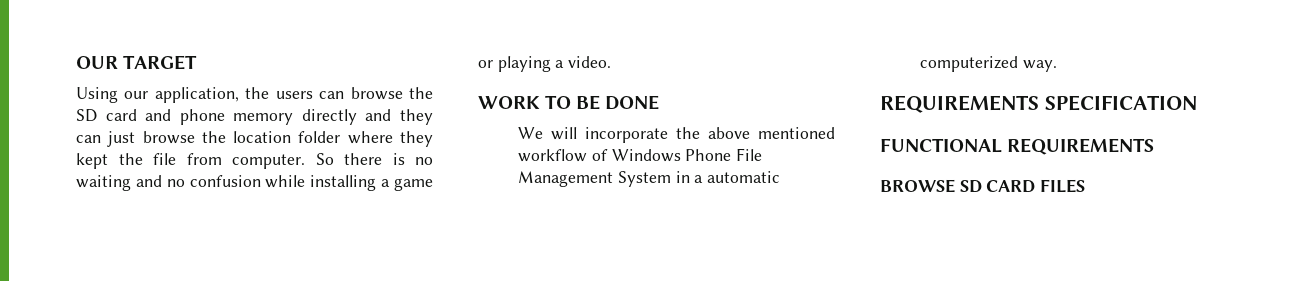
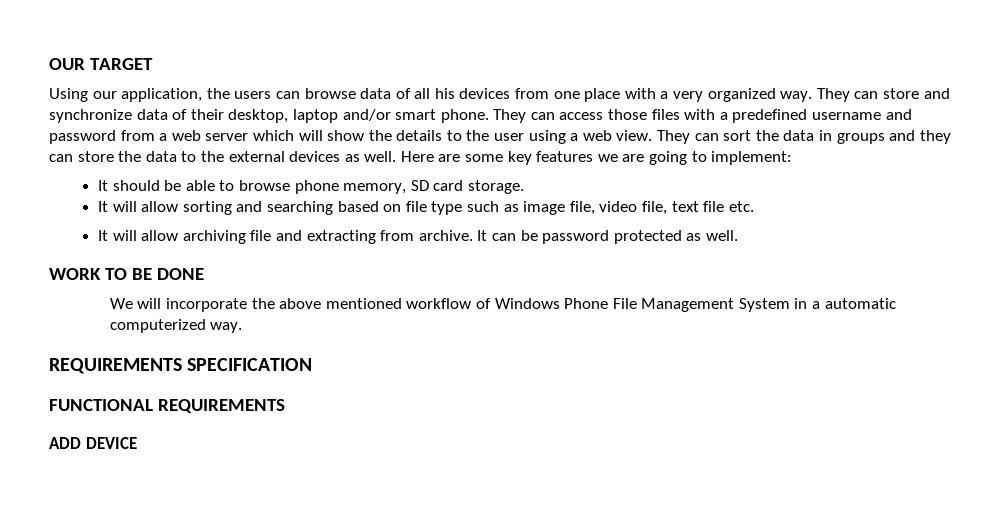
- Using our application, the users can browse the SD card and phone memory directly and they can just browse the location folder where they kept the file from computer. So there is no waiting and no confusion while installing a game or playing a video.
+ Using our application, the users can browse data of all his devices from one place with a very organized way. They can store and synchronize data of their desktop, laptop and/or smart phone. They can access those files with a predefined username and password from a web server which will show the details to the user using a web view. They can sort the data in groups and they can store the data to the external devices as well. Here are some key features we are going to implement:
+ It should be able to browse phone memory, SD card storage.
+ It will allow sorting and searching based on file type such as image file, video file, text file etc.
+ It will allow archiving file and extracting from archive. It can be password protected as well.
- BROWSE SD CARD FILES
+ ADD DEVICE

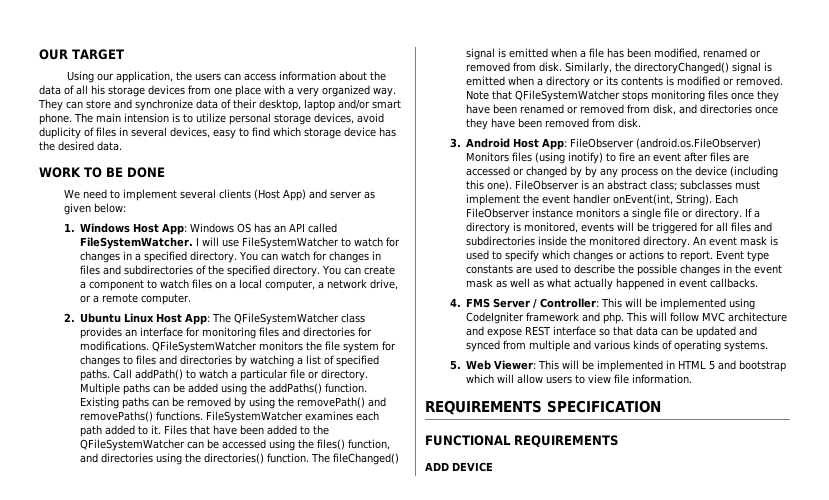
- Using our application, the users can browse data of all his devices from one place with a very organized way.
+ Using our application, the users can access information about the data of all his storage devices from one place with a very organized way.
- They can access those files with a predefined username and password from a web server which will show the details to the user using a web view. They can sort the data in groups and they can store the data to the external devices as well. Here are some key features we are going to implement:
- It should be able to browse phone memory, SD card storage.
- It will allow sorting and searching based on file type such as image file, video file, text file etc.
- It will allow archiving file and extracting from archive. It can be password protected as well.
+ The main intension is to utilize personal storage devices, avoid duplicity of files in several devices, easy to find which storage device has the desired data.
- We will incorporate the above mentioned workflow of Windows Phone File Management System in a automatic computerized way.
+ We need to implement several clients (Host App) and server as given below:
+ 1. Windows Host App: Windows OS has an API called FileSystemWatcher. I will use FileSystemWatcher to watch for changes in a specified directory. You can watch for changes in files and subdirectories of the specified directory. You can create a component to watch files on a local computer, a network drive, or a remote computer.
+ 2. Ubuntu Linux Host App: The QFileSystemWatcher class provides an interface for monitoring files and directories for modifications. QFileSystemWatcher monitors the file system for changes to files and directories by watching a list of specified paths. Call addPath() to watch a particular file or directory. Multiple paths can be added using the addPaths() function. Existing paths can be removed by using the removePath() and removePaths() functions. FileSystemWatcher examines each path added to it. Files that have been added to the QFileSystemWatcher can be accessed using the files() function, and directories using the directories() function. The fileChanged() signal is emitted when a file has been modified, renamed or removed from disk. Similarly, the directoryChanged() signal is emitted when a directory or its contents is modified or removed. Note that QFileSystemWatcher stops monitoring files once they have been renamed or removed from disk, and directories once they have been removed from disk.
+ 3. Android Host App: FileObserver (android.os.FileObserver) Monitors files (using inotify) to fire an event after files are accessed or changed by by any process on the device (including this one). FileObserver is an abstract class; subclasses must implement the event handler onEvent(int, String). Each FileObserver instance monitors a single file or directory. If a directory is monitored, events will be triggered for all files and subdirectories inside the monitored directory. An event mask is used to specify which changes or actions to report. Event type constants are used to describe the possible changes in the event mask as well as what actually happened in event callbacks.
+ 4. FMS Server / Controller: This will be implemented using CodeIgniter framework and php. This will follow MVC architecture and expose REST interface so that data can be updated and synced from multiple and various kinds of operating systems.
+ 5. Web Viewer: This will be implemented in HTML 5 and bootstrap which will allow users to view file information.

